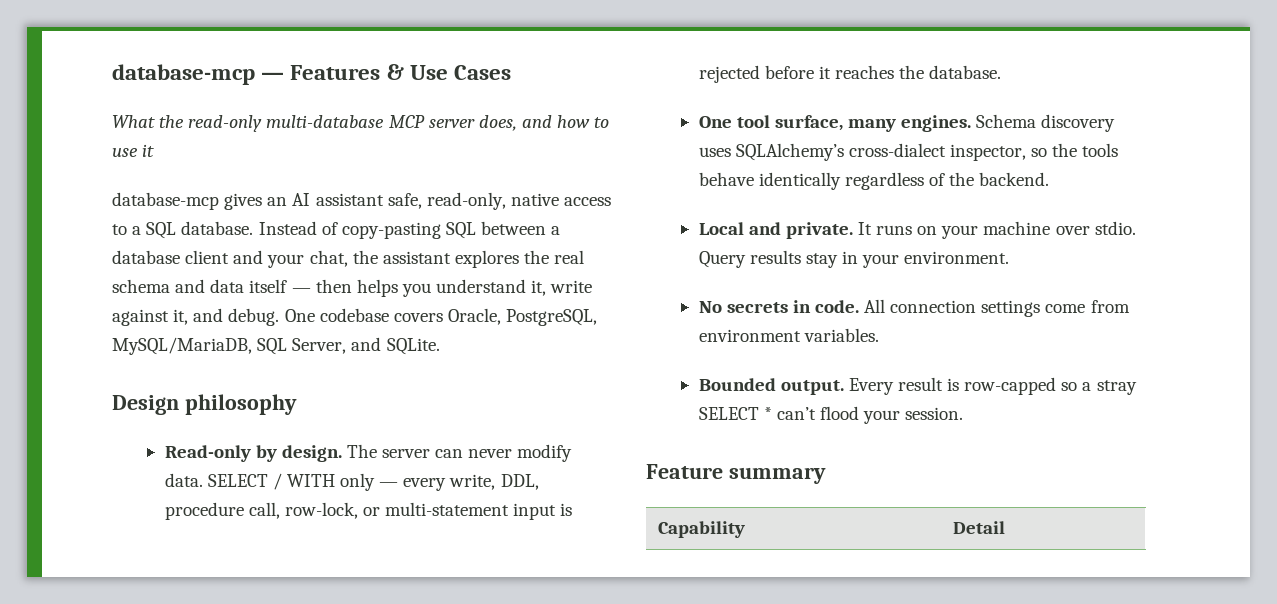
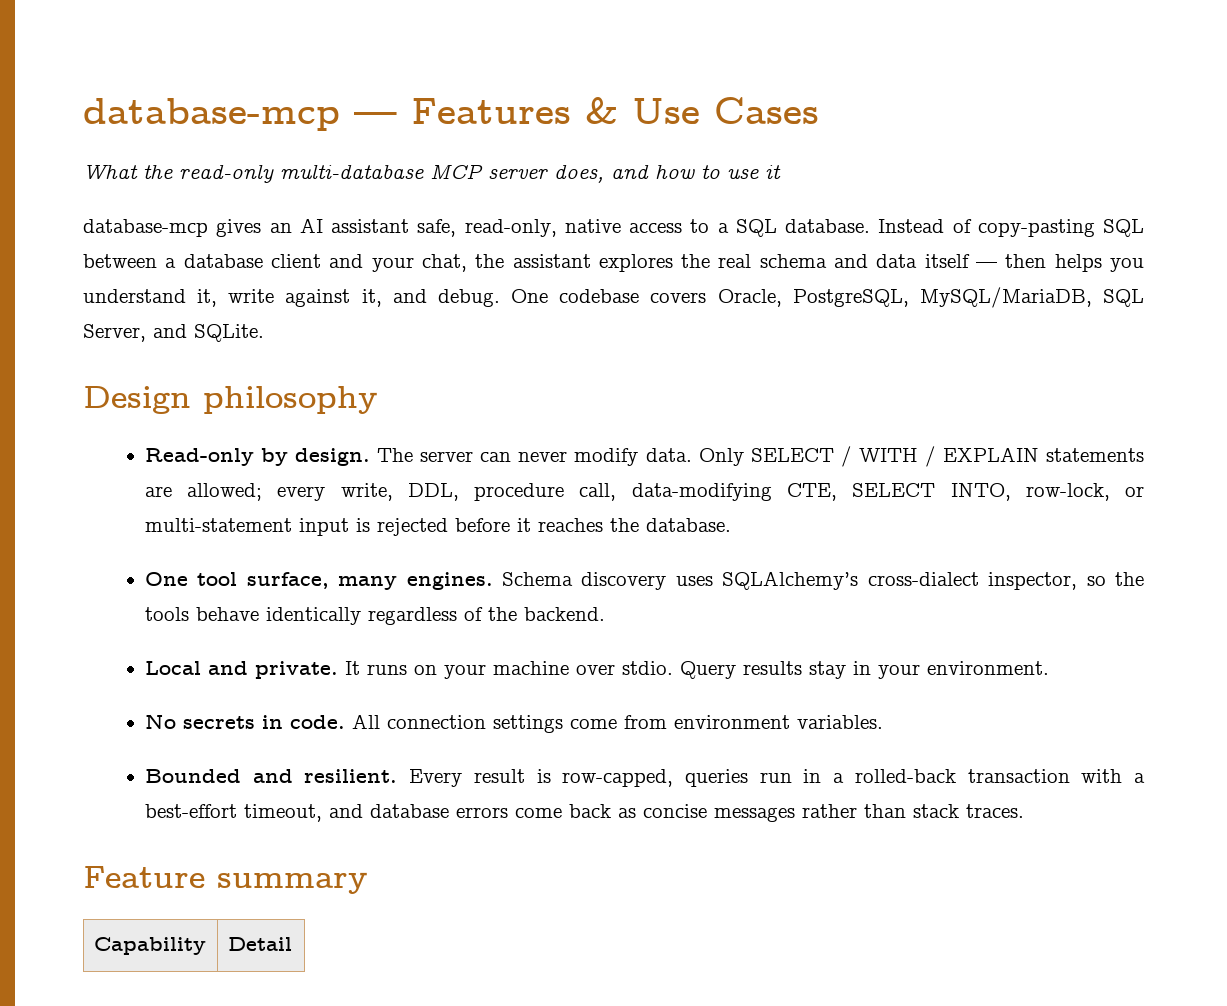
- SELECT / WITH only — every write, DDL, procedure call, row-lock, or multi-statement input is rejected before it reaches the database.
+ Only SELECT / WITH / EXPLAIN statements are allowed; every write, DDL, procedure call, data-modifying CTE, SELECT INTO, row-lock, or multi-statement input is rejected before it reaches the database.
- Bounded output.
+ Bounded and resilient.
- Every result is row-capped so a stray SELECT * can’t flood your session.
+ Every result is row-capped, queries run in a rolled-back transaction with a best-effort timeout, and database errors come back as concise messages rather than stack traces.

